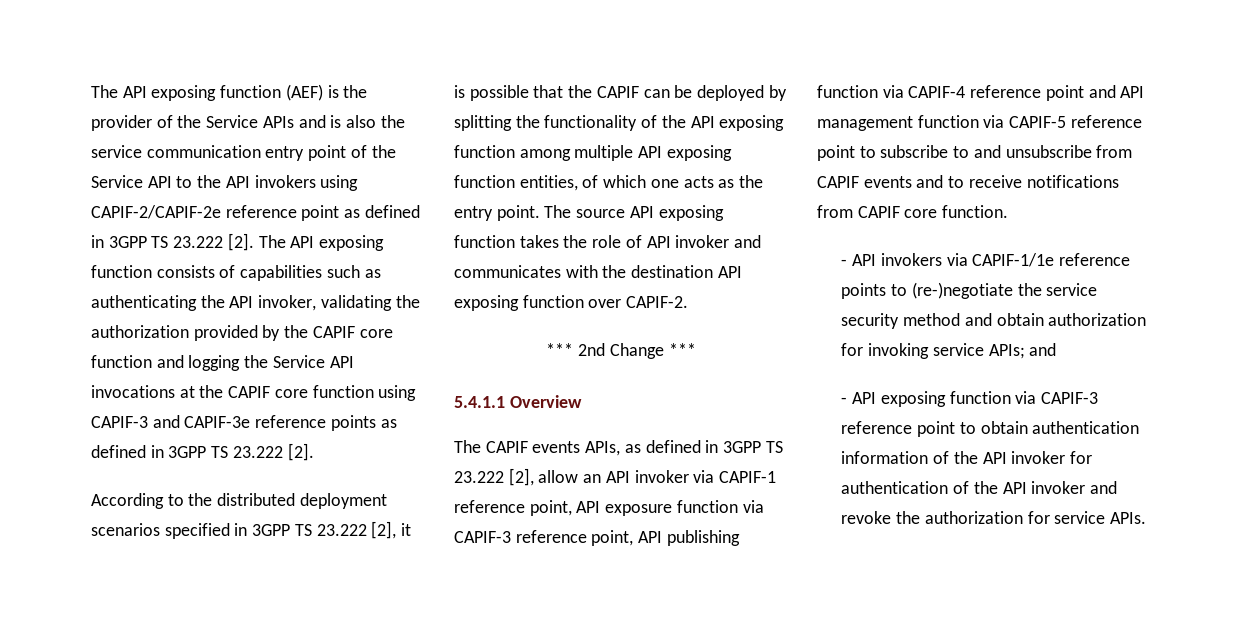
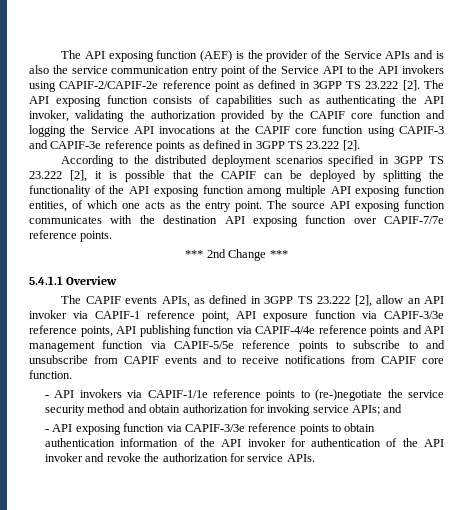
- The source API exposing function takes the role of API invoker and communicates with the destination API exposing function over CAPIF-2.
+ The source API exposing function communicates with the destination API exposing function over CAPIF-7/7e reference points.
- The CAPIF events APIs, as defined in 3GPP TS 23.222 [2], allow an API invoker via CAPIF-1 reference point, API exposure function via CAPIF-3 reference point, API publishing function via CAPIF-4 reference point and API management function via CAPIF-5 reference point to subscribe to and unsubscribe from CAPIF events and to receive notifications from CAPIF core function.
+ The CAPIF events APIs, as defined in 3GPP TS 23.222 [2], allow an API invoker via CAPIF-1 reference point, API exposure function via CAPIF-3/3e reference points, API publishing function via CAPIF-4/4e reference points and API management function via CAPIF-5/5e reference points to subscribe to and unsubscribe from CAPIF events and to receive notifications from CAPIF core function.
- - API exposing function via CAPIF-3 reference point to obtain authentication information of the API invoker for authentication of the API invoker and revoke the authorization for service APIs.
+ - API exposing function via CAPIF-3/3e reference points to obtain authentication information of the API invoker for authentication of the API invoker and revoke the authorization for service APIs.

